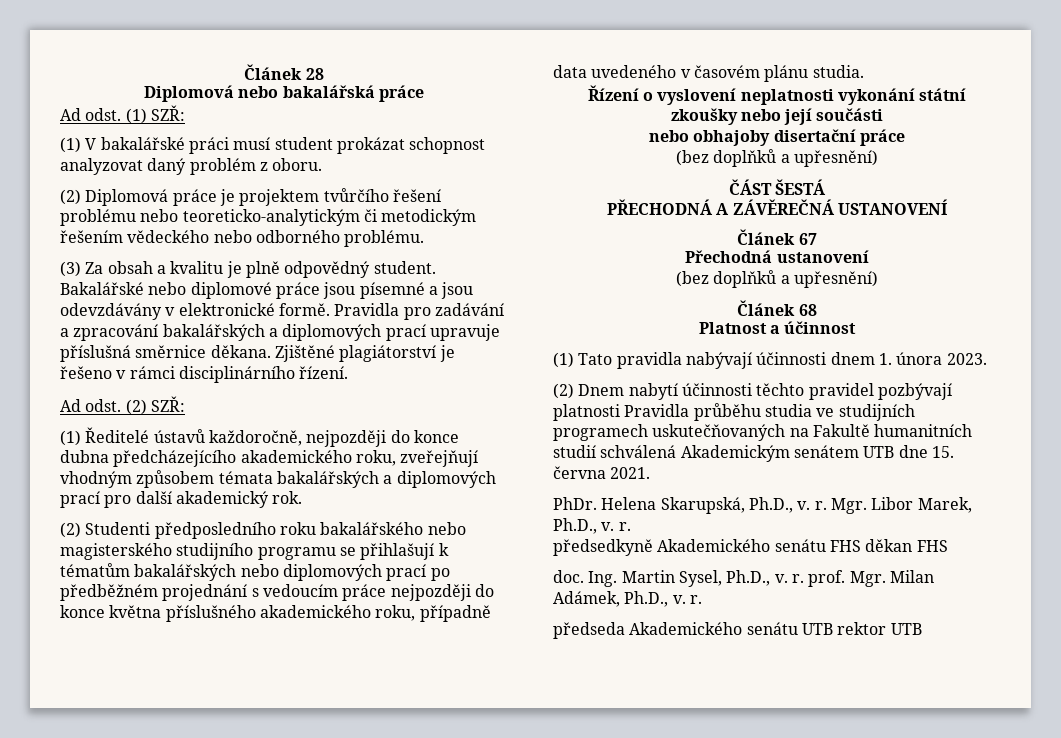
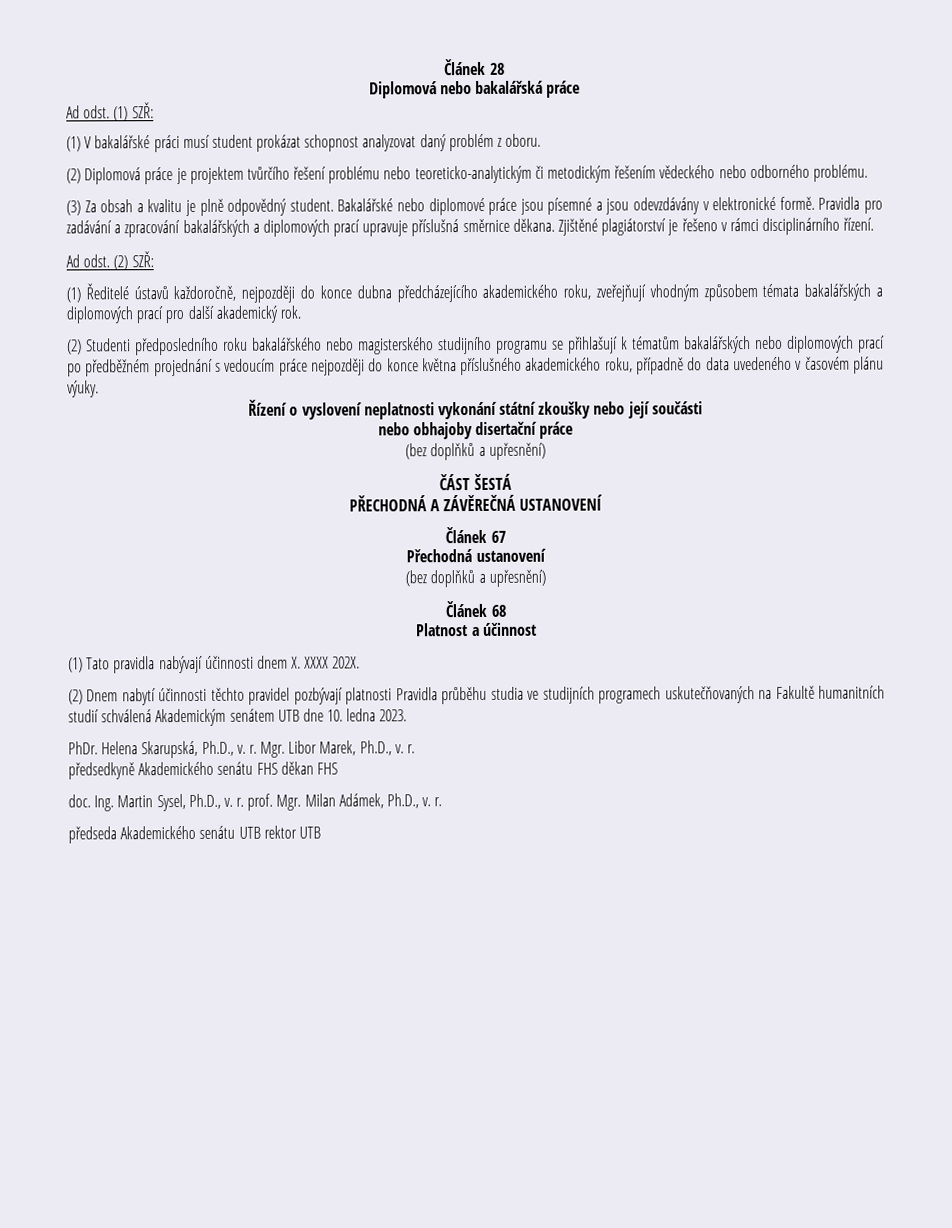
- (2) Studenti předposledního roku bakalářského nebo magisterského studijního programu se přihlašují k tématům bakalářských nebo diplomových prací po předběžném projednání s vedoucím práce nejpozději do konce května příslušného akademického roku, případně data uvedeného v časovém plánu studia.
+ (2) Studenti předposledního roku bakalářského nebo magisterského studijního programu se přihlašují k tématům bakalářských nebo diplomových prací po předběžném projednání s vedoucím práce nejpozději do konce května příslušného akademického roku, případně do data uvedeného v časovém plánu výuky.
- (1) Tato pravidla nabývají účinnosti dnem 1. února 2023.
+ (1) Tato pravidla nabývají účinnosti dnem X. XXXX 202X.
- (2) Dnem nabytí účinnosti těchto pravidel pozbývají platnosti Pravidla průběhu studia ve studijních programech uskutečňovaných na Fakultě humanitních studií schválená Akademickým senátem UTB dne 15. června 2021.
+ (2) Dnem nabytí účinnosti těchto pravidel pozbývají platnosti Pravidla průběhu studia ve studijních programech uskutečňovaných na Fakultě humanitních studií schválená Akademickým senátem UTB dne 10. ledna 2023.

